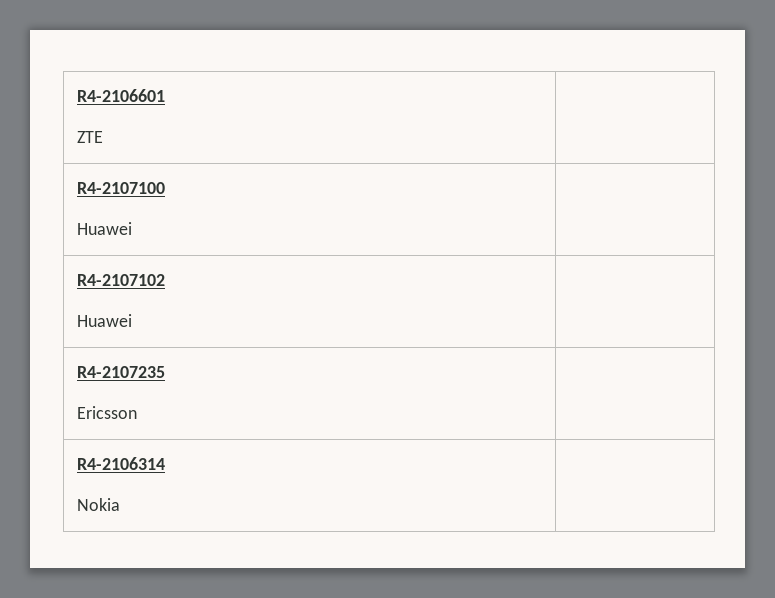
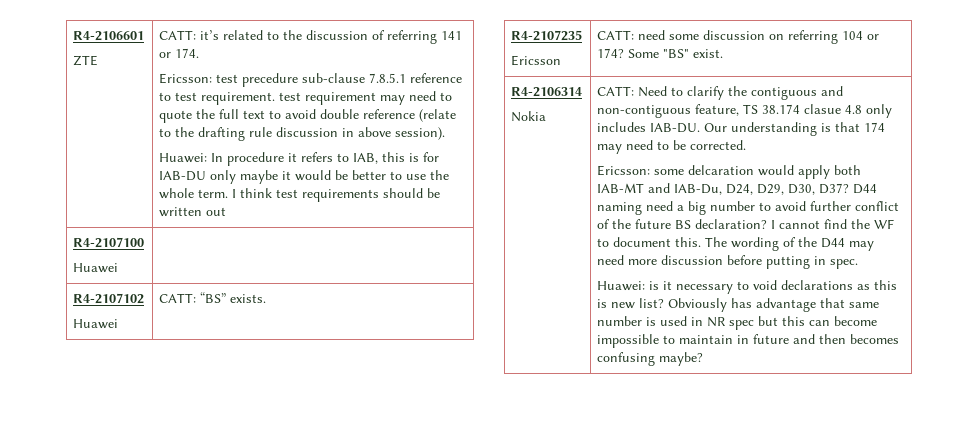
+ CATT: it’s related to the discussion of referring 141 or 174.
+ Ericsson: test precedure sub-clause 7.8.5.1 reference to test requirement. test requirement may need to quote the full text to avoid double reference (relate to the drafting rule discussion in above session).
+ Huawei: In procedure it refers to IAB, this is for IAB-DU only maybe it would be better to use the whole term. I think test requirements should be written out
  R4-2107102
- Huawei |
+ Huawei | CATT: “BS” exists.
  R4-2107235
- Ericsson |
+ Ericsson | CATT: need some discussion on referring 104 or 174? Some "BS" exist.
  R4-2106314
- Nokia |
+ Nokia | CATT: Need to clarify the contiguous and non-contiguous feature, TS 38.174 clasue 4.8 only includes IAB-DU. Our understanding is that 174 may need to be corrected.
+ Ericsson: some delcaration would apply both IAB-MT and IAB-Du, D24, D29, D30, D37? D44 naming need a big number to avoid further conflict of the future BS declaration? I cannot find the WF to document this. The wording of the D44 may need more discussion before putting in spec.
+ Huawei: is it necessary to void declarations as this is new list? Obviously has advantage that same number is used in NR spec but this can become impossible to maintain in future and then becomes confusing maybe?

